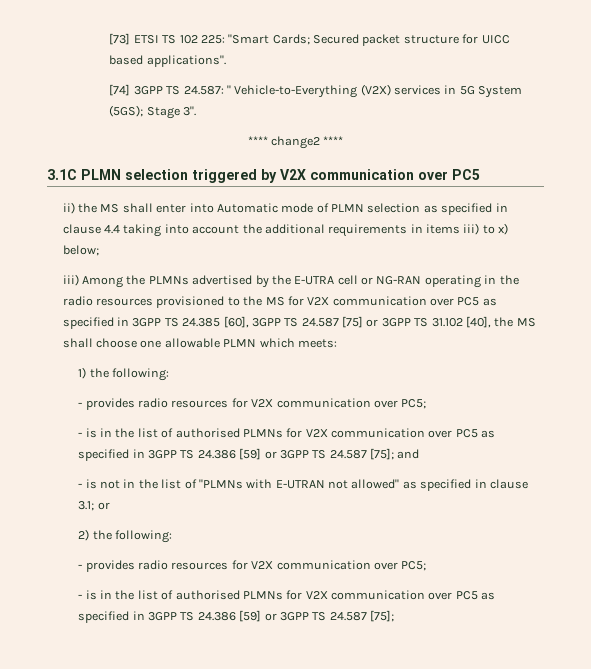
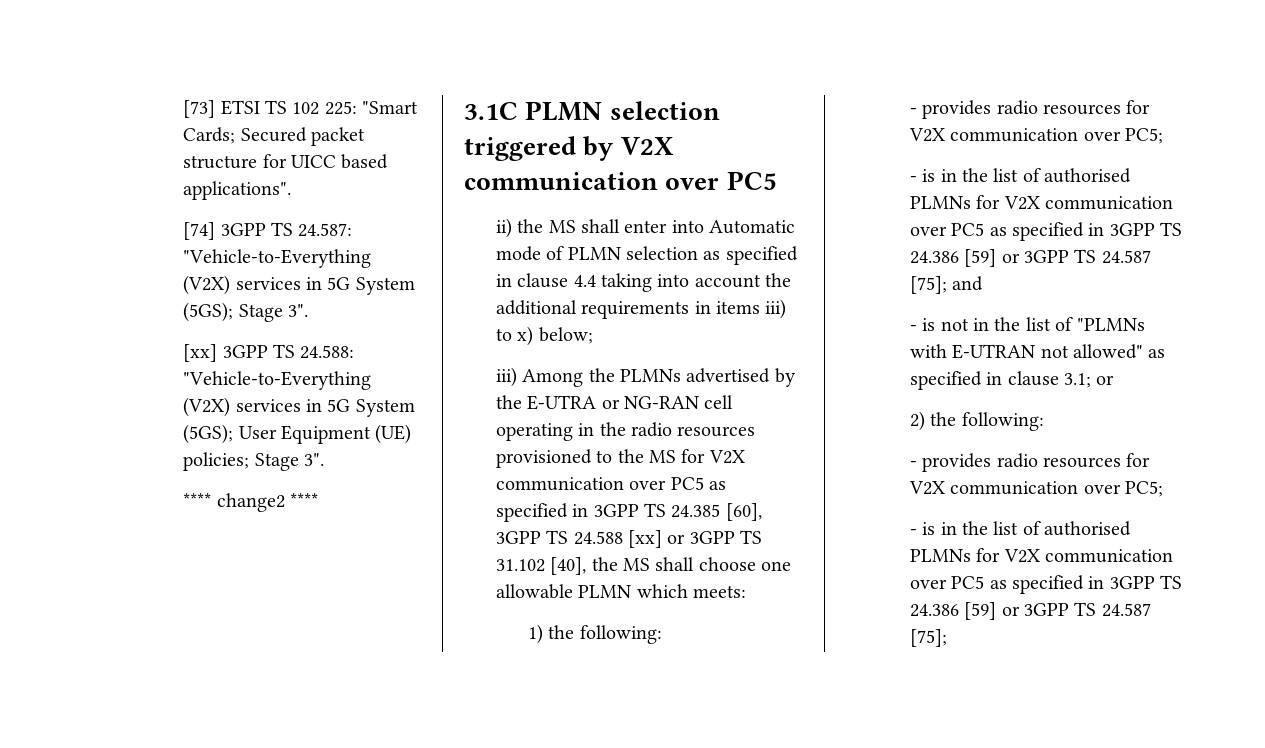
- [74] 3GPP TS 24.587: " Vehicle-to-Everything (V2X) services in 5G System (5GS); Stage 3".
+ [74] 3GPP TS 24.587: "Vehicle-to-Everything (V2X) services in 5G System (5GS); Stage 3".
+ [xx] 3GPP TS 24.588: "Vehicle-to-Everything (V2X) services in 5G System (5GS); User Equipment (UE) policies; Stage 3".
- iii) Among the PLMNs advertised by the E-UTRA cell or NG-RAN operating in the radio resources provisioned to the MS for V2X communication over PC5 as specified in 3GPP TS 24.385 [60], 3GPP TS 24.587 [75] or 3GPP TS 31.102 [40], the MS shall choose one allowable PLMN which meets:
+ iii) Among the PLMNs advertised by the E-UTRA or NG-RAN cell operating in the radio resources provisioned to the MS for V2X communication over PC5 as specified in 3GPP TS 24.385 [60], 3GPP TS 24.588 [xx] or 3GPP TS 31.102 [40], the MS shall choose one allowable PLMN which meets:

